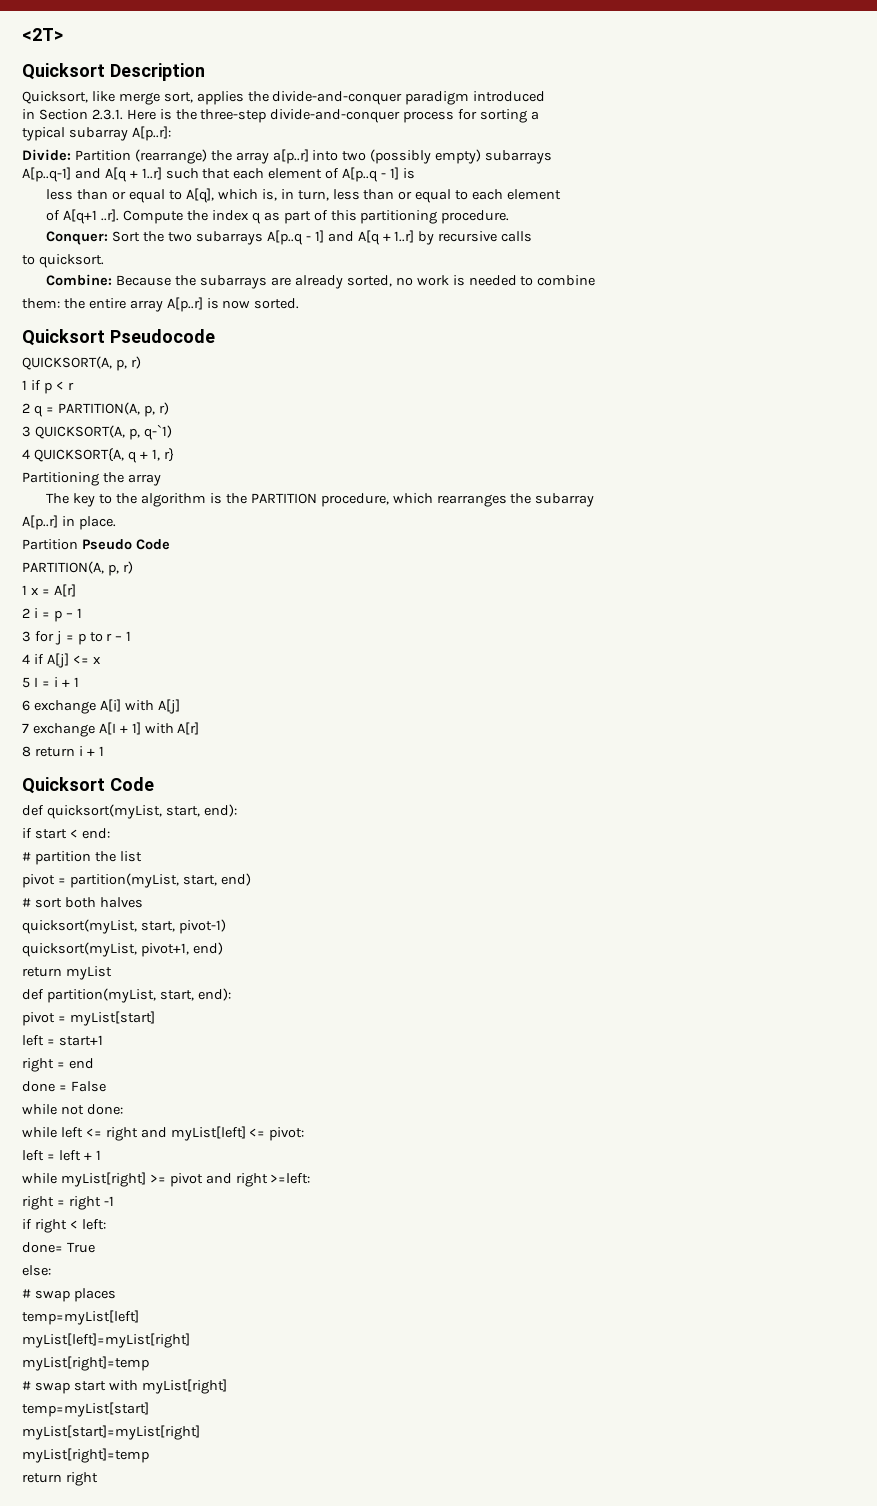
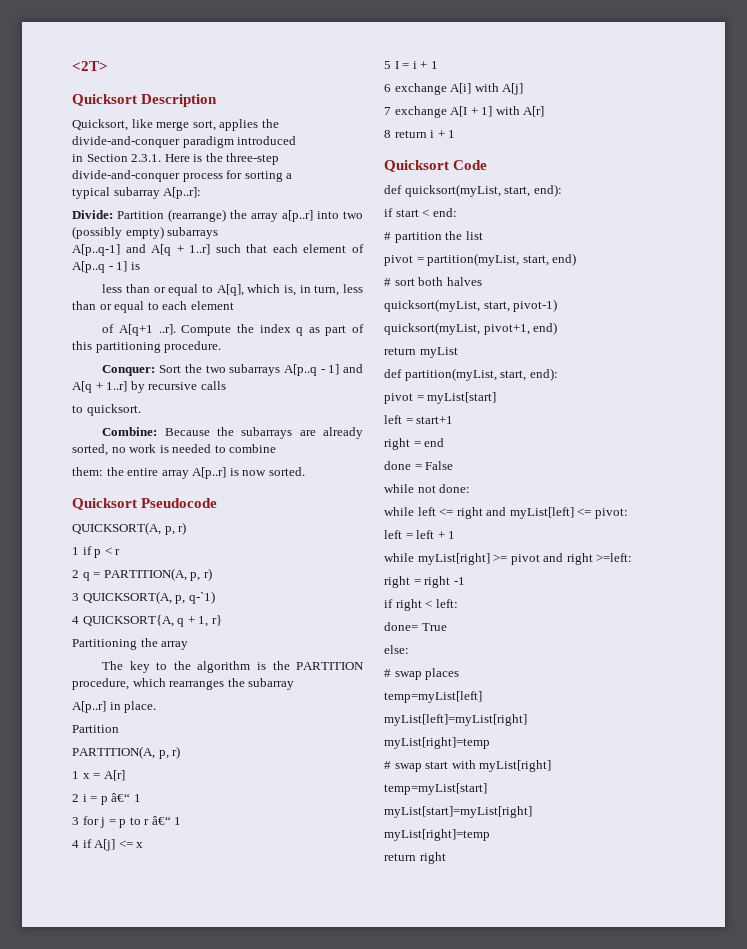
  A[p..r] in place.
- Partition Pseudo Code
+ Partition
- 2 i = p – 1
+ 2 i = p â€“ 1
- 3 for j = p to r – 1
+ 3 for j = p to r â€“ 1

